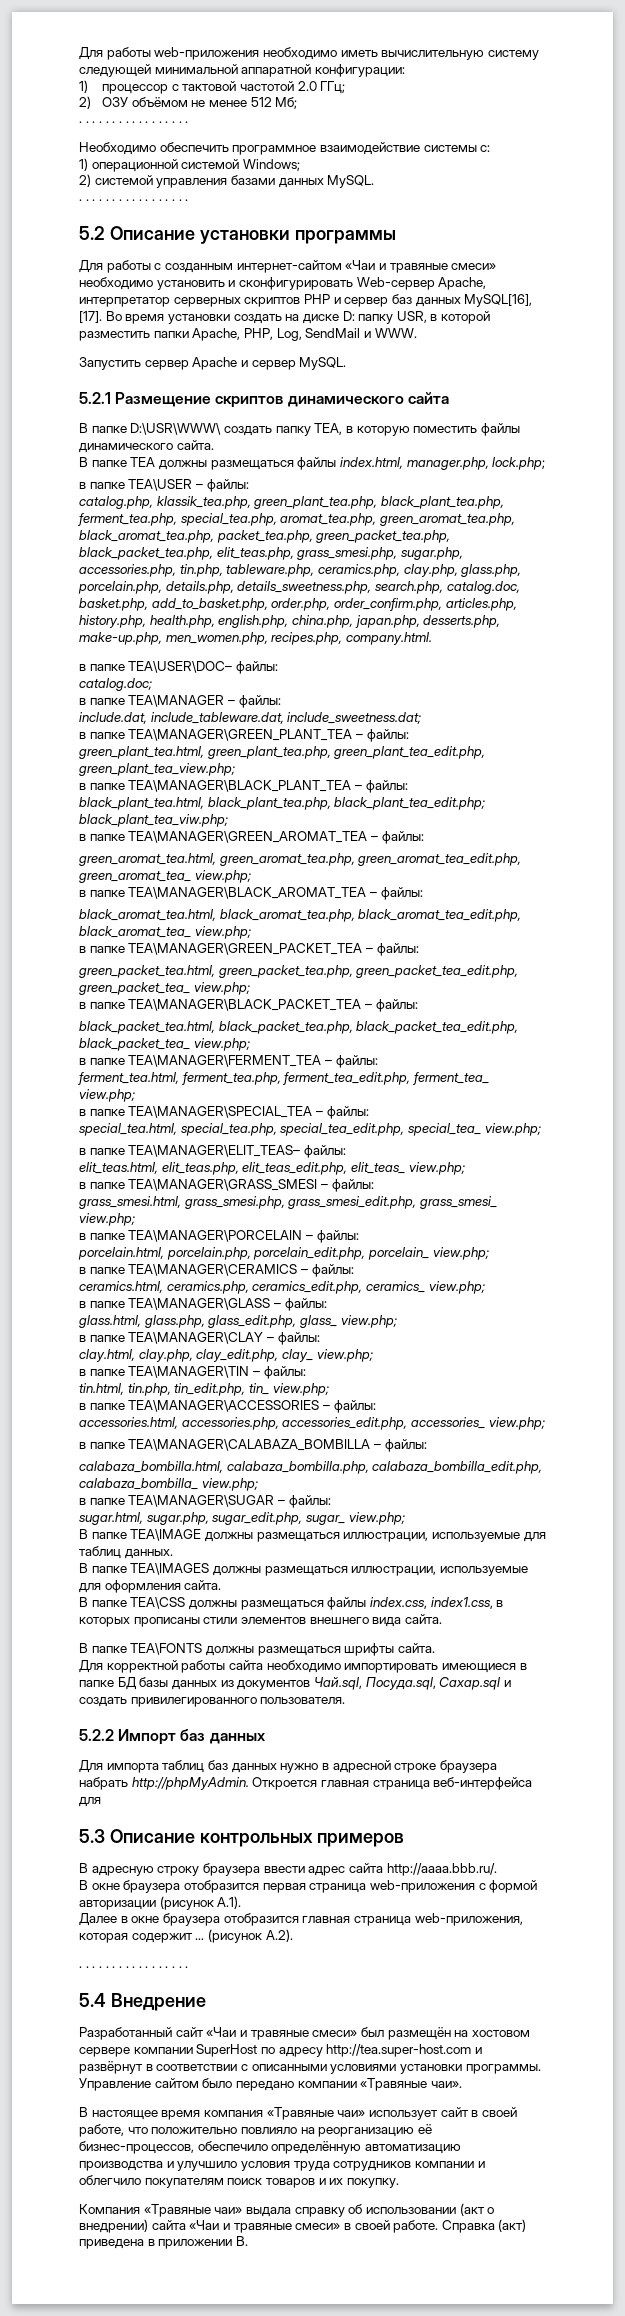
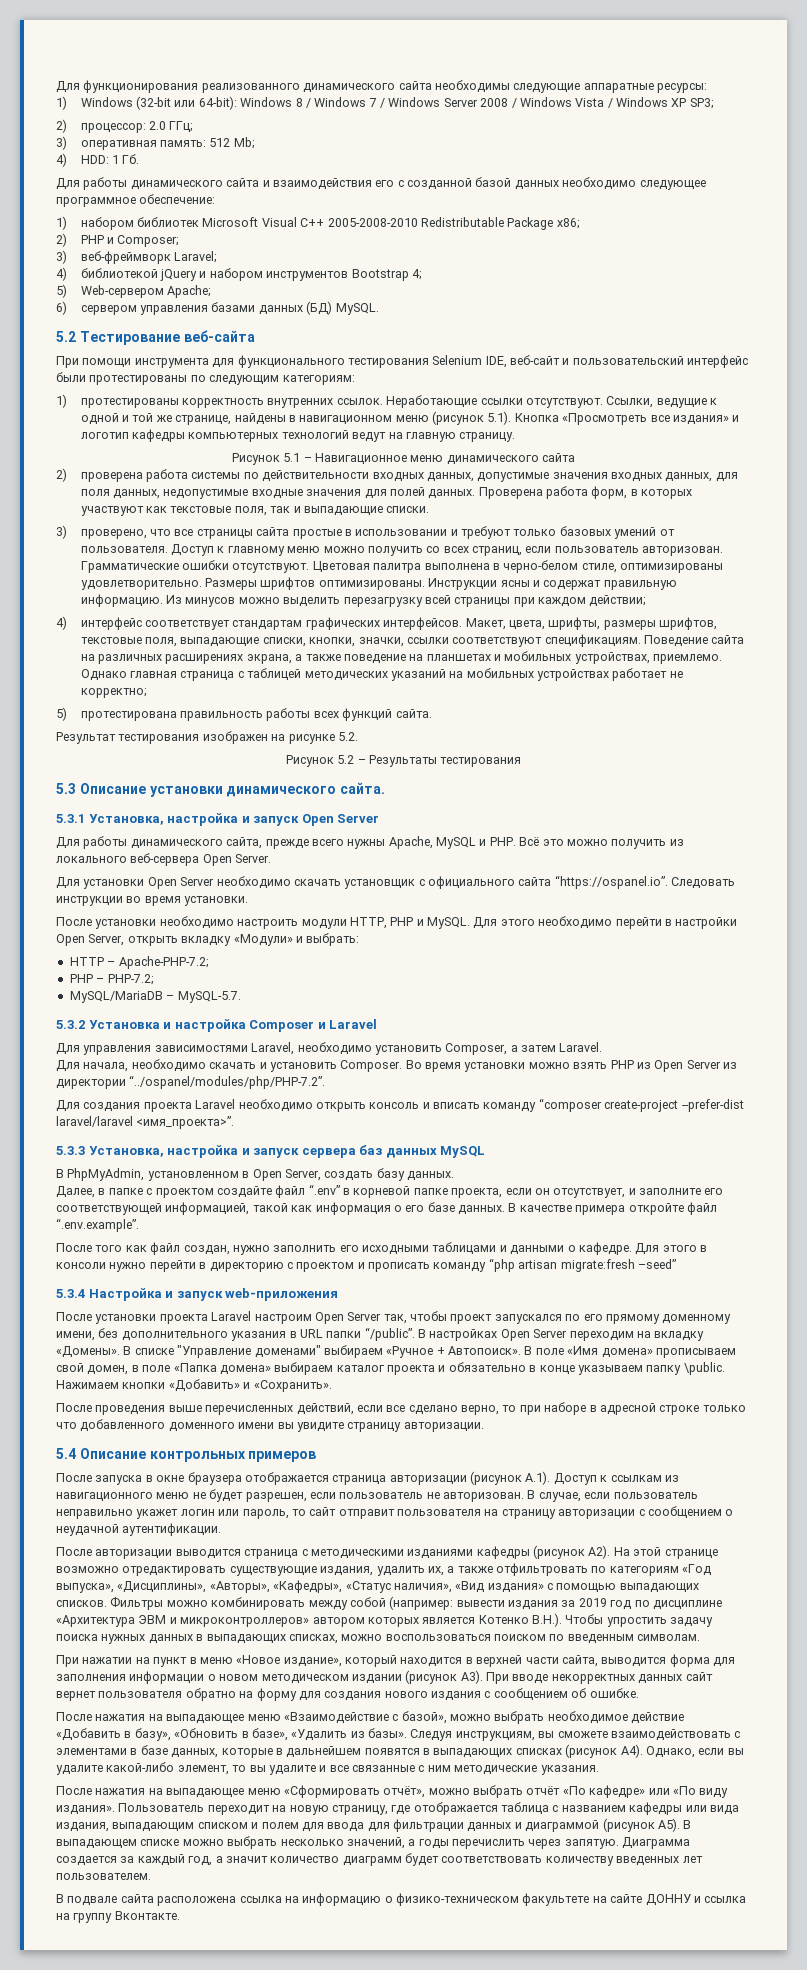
- Для работы web-приложения необходимо иметь вычислительную систему следующей минимальной аппаратной конфигурации:
- 1) процессор с тактовой частотой 2.0 ГГц;
- 2) ОЗУ объёмом не менее 512 Мб;
- . . . . . . . . . . . . . . . . .
- Необходимо обеспечить программное взаимодействие системы с:
- 1) операционной системой Windows;
- 2) системой управления базами данных MySQL.
- . . . . . . . . . . . . . . . . .
- 5.2 Описание установки программы
- Для работы с созданным интернет-сайтом «Чаи и травяные смеси» необходимо установить и сконфигурировать Web-сервер Apache, интерпретатор серверных скриптов PHP и сервер баз данных MySQL[16], [17]. Во время установки создать на диске D: папку USR, в которой разместить папки Apache, PHP, Log, SendMail и WWW.
- Запустить сервер Apache и сервер MySQL.
- 5.2.1 Размещение скриптов динамического сайта
- В папке D:\USR\WWW\ создать папку TEA, в которую поместить файлы динамического сайта.
- В папке TEA должны размещаться файлы index.html, manager.php, lock.php;
- в папке TEA\USER – файлы:
- catalog.php, klassik_tea.php, green_plant_tea.php, black_plant_tea.php, ferment_tea.php, special_tea.php, aromat_tea.php, green_aromat_tea.php, black_aromat_tea.php, packet_tea.php, green_packet_tea.php, black_packet_tea.php, elit_teas.php, grass_smesi.php, sugar.php, accessories.php, tin.php, tableware.php, ceramics.php, clay.php, glass.php, porcelain.php, details.php, details_sweetness.php, search.php, catalog.doc, basket.php, add_to_basket.php, order.php, order_confirm.php, articles.php, history.php, health.php, english.php, china.php, japan.php, desserts.php, make-up.php, men_women.php, recipes.php, company.html.
- в папке TEA\USER\DOC– файлы:
- catalog.doc;
- в папке TEA\MANAGER – файлы:
- include.dat, include_tableware.dat, include_sweetness.dat;
- в папке TEA\MANAGER\GREEN_PLANT_TEA – файлы:
- green_plant_tea.html, green_plant_tea.php, green_plant_tea_edit.php, green_plant_tea_view.php;
- в папке TEA\MANAGER\BLACK_PLANT_TEA – файлы:
- black_plant_tea.html, black_plant_tea.php, black_plant_tea_edit.php; black_plant_tea_viw.php;
- в папке TEA\MANAGER\GREEN_AROMAT_TEA – файлы:
- green_aromat_tea.html, green_aromat_tea.php, green_aromat_tea_edit.php, green_aromat_tea_ view.php;
- в папке TEA\MANAGER\BLACK_AROMAT_TEA – файлы:
- black_aromat_tea.html, black_aromat_tea.php, black_aromat_tea_edit.php, black_aromat_tea_ view.php;
- в папке TEA\MANAGER\GREEN_PACKET_TEA – файлы:
- green_packet_tea.html, green_packet_tea.php, green_packet_tea_edit.php, green_packet_tea_ view.php;
- в папке TEA\MANAGER\BLACK_PACKET_TEA – файлы:
- black_packet_tea.html, black_packet_tea.php, black_packet_tea_edit.php, black_packet_tea_ view.php;
- в папке TEA\MANAGER\FERMENT_TEA – файлы:
- ferment_tea.html, ferment_tea.php, ferment_tea_edit.php, ferment_tea_ view.php;
- в папке TEA\MANAGER\SPECIAL_TEA – файлы:
- special_tea.html, special_tea.php, special_tea_edit.php, special_tea_ view.php;
- в папке TEA\MANAGER\ELIT_TEAS– файлы:
- elit_teas.html, elit_teas.php, elit_teas_edit.php, elit_teas_ view.php;
- в папке TEA\MANAGER\GRASS_SMESI – файлы:
- grass_smesi.html, grass_smesi.php, grass_smesi_edit.php, grass_smesi_ view.php;
- в папке TEA\MANAGER\PORCELAIN – файлы:
- porcelain.html, porcelain.php, porcelain_edit.php, porcelain_ view.php;
- в папке TEA\MANAGER\CERAMICS – файлы:
- ceramics.html, ceramics.php, ceramics_edit.php, ceramics_ view.php;
- в папке TEA\MANAGER\GLASS – файлы:
- glass.html, glass.php, glass_edit.php, glass_ view.php;
- в папке TEA\MANAGER\CLAY – файлы:
- clay.html, clay.php, clay_edit.php, clay_ view.php;
- в папке TEA\MANAGER\TIN – файлы:
- tin.html, tin.php, tin_edit.php, tin_ view.php;
- в папке TEA\MANAGER\ACCESSORIES – файлы:
- accessories.html, accessories.php, accessories_edit.php, accessories_ view.php;
- в папке TEA\MANAGER\CALABAZA_BOMBILLA – файлы:
- calabaza_bombilla.html, calabaza_bombilla.php, calabaza_bombilla_edit.php, calabaza_bombilla_ view.php;
- в папке TEA\MANAGER\SUGAR – файлы:
- sugar.html, sugar.php, sugar_edit.php, sugar_ view.php;
- В папке TEA\IMAGE должны размещаться иллюстрации, используемые для таблиц данных.
- В папке TEA\IMAGES должны размещаться иллюстрации, используемые для оформления сайта.
- В папке TEA\CSS должны размещаться файлы index.css, index1.css, в которых прописаны стили элементов внешнего вида сайта.
- В папке TEA\FONTS должны размещаться шрифты сайта.
- Для корректной работы сайта необходимо импортировать имеющиеся в папке БД базы данных из документов Чай.sql, Посуда.sql, Сахар.sql и создать привилегированного пользователя.
- 5.2.2 Импорт баз данных
- Для импорта таблиц баз данных нужно в адресной строке браузера набрать http://phpMyAdmin. Откроется главная страница веб-интерфейса для
- 5.3 Описание контрольных примеров
- В адресную строку браузера ввести адрес сайта http://aaaa.bbb.ru/.
- В окне браузера отобразится первая страница web-приложения с формой авторизации (рисунок A.1).
- Далее в окне браузера отобразится главная страница web-приложения, которая содержит … (рисунок A.2).
- . . . . . . . . . . . . . . . . .
- 5.4 Внедрение
- Разработанный сайт «Чаи и травяные смеси» был размещён на хостовом сервере компании SuperHost по адресу http://tea.super-host.com и развёрнут в соответствии с описанными условиями установки программы. Управление сайтом было передано компании «Травяные чаи».
- В настоящее время компания «Травяные чаи» использует сайт в своей работе, что положительно повлияло на реорганизацию её бизнес-процессов, обеспечило определённую автоматизацию производства и улучшило условия труда сотрудников компании и облегчило покупателям поиск товаров и их покупку.
- Компания «Травяные чаи» выдала справку об использовании (акт о внедрении) сайта «Чаи и травяные смеси» в своей работе. Справка (акт) приведена в приложении В.
+ Для функционирования реализованного динамического сайта необходимы следующие аппаратные ресурсы:
+ 1) Windows (32-bit или 64-bit): Windows 8 / Windows 7 / Windows Server 2008 / Windows Vista / Windows XP SP3;
+ 2) процессор: 2.0 ГГц;
+ 3) оперативная память: 512 Mb;
+ 4) HDD: 1 Гб.
+ Для работы динамического сайта и взаимодействия его с созданной базой данных необходимо следующее программное обеспечение:
+ 1) набором библиотек Microsoft Visual C++ 2005-2008-2010 Redistributable Package x86;
+ 2) PHP и Composer;
+ 3) веб-фреймворк Laravel;
+ 4) библиотекой jQuery и набором инструментов Bootstrap 4;
+ 5) Web-сервером Apache;
+ 6) сервером управления базами данных (БД) MySQL.
+ 5.2 Тестирование веб-сайта
+ При помощи инструмента для функционального тестирования Selenium IDE, веб-сайт и пользовательский интерфейс были протестированы по следующим категориям:
+ 1) протестированы корректность внутренних ссылок. Неработающие ссылки отсутствуют. Ссылки, ведущие к одной и той же странице, найдены в навигационном меню (рисунок 5.1). Кнопка «Просмотреть все издания» и логотип кафедры компьютерных технологий ведут на главную страницу.
+ Рисунок 5.1 – Навигационное меню динамического сайта
+ 2) проверена работа системы по действительности входных данных, допустимые значения входных данных, для поля данных, недопустимые входные значения для полей данных. Проверена работа форм, в которых участвуют как текстовые поля, так и выпадающие списки.
+ 3) проверено, что все страницы сайта простые в использовании и требуют только базовых умений от пользователя. Доступ к главному меню можно получить со всех страниц, если пользователь авторизован. Грамматические ошибки отсутствуют. Цветовая палитра выполнена в черно-белом стиле, оптимизированы удовлетворительно. Размеры шрифтов оптимизированы. Инструкции ясны и содержат правильную информацию. Из минусов можно выделить перезагрузку всей страницы при каждом действии;
+ 4) интерфейс соответствует стандартам графических интерфейсов. Макет, цвета, шрифты, размеры шрифтов, текстовые поля, выпадающие списки, кнопки, значки, ссылки соответствуют спецификациям. Поведение сайта на различных расширениях экрана, а также поведение на планшетах и мобильных устройствах, приемлемо. Однако главная страница с таблицей методических указаний на мобильных устройствах работает не корректно;
+ 5) протестирована правильность работы всех функций сайта.
+ Результат тестирования изображен на рисунке 5.2.
+ Рисунок 5.2 – Результаты тестирования
+ 5.3 Описание установки динамического сайта.
+ 5.3.1 Установка, настройка и запуск Open Server
+ Для работы динамического сайта, прежде всего нужны Apache, MySQL и PHP. Всё это можно получить из локального веб-сервера Open Server.
+ Для установки Open Server необходимо скачать установщик с официального сайта “https://ospanel.io”. Следовать инструкции во время установки.
+ После установки необходимо настроить модули HTTP, PHP и MySQL. Для этого необходимо перейти в настройки Open Server, открыть вкладку «Модули» и выбрать:
+ HTTP – Apache-PHP-7.2;
+ PHP – PHP-7.2;
+ MySQL/MariaDB – MySQL-5.7.
+ 5.3.2 Установка и настройка Composer и Laravel
+ Для управления зависимостями Laravel, необходимо установить Composer, а затем Laravel.
+ Для начала, необходимо скачать и установить Composer. Во время установки можно взять PHP из Open Server из директории “../ospanel/modules/php/PHP-7.2”.
+ Для создания проекта Laravel необходимо открыть консоль и вписать команду “composer create-project --prefer-dist laravel/laravel <имя_проекта>”.
+ 5.3.3 Установка, настройка и запуск сервера баз данных MySQL
+ В PhpMyAdmin, установленном в Open Server, создать базу данных.
+ Далее, в папке с проектом создайте файл “.env” в корневой папке проекта, если он отсутствует, и заполните его соответствующей информацией, такой как информация о его базе данных. В качестве примера откройте файл “.env.example”.
+ После того как файл создан, нужно заполнить его исходными таблицами и данными о кафедре. Для этого в консоли нужно перейти в директорию с проектом и прописать команду “php artisan migrate:fresh –seed”
+ 5.3.4 Настройка и запуск web-приложения
+ После установки проекта Laravel настроим Open Server так, чтобы проект запускался по его прямому доменному имени, без дополнительного указания в URL папки “/public”. В настройках Open Server переходим на вкладку «Домены». В списке "Управление доменами" выбираем «Ручное + Автопоиск». В поле «Имя домена» прописываем свой домен, в поле «Папка домена» выбираем каталог проекта и обязательно в конце указываем папку \public. Нажимаем кнопки «Добавить» и «Сохранить».
+ После проведения выше перечисленных действий, если все сделано верно, то при наборе в адресной строке только что добавленного доменного имени вы увидите страницу авторизации.
+ 5.4 Описание контрольных примеров
+ После запуска в окне браузера отображается страница авторизации (рисунок A.1). Доступ к ссылкам из навигационного меню не будет разрешен, если пользователь не авторизован. В случае, если пользователь неправильно укажет логин или пароль, то сайт отправит пользователя на страницу авторизации с сообщением о неудачной аутентификации.
+ После авторизации выводится страница с методическими изданиями кафедры (рисунок A2). На этой странице возможно отредактировать существующие издания, удалить их, а также отфильтровать по категориям «Год выпуска», «Дисциплины», «Авторы», «Кафедры», «Статус наличия», «Вид издания» с помощью выпадающих списков. Фильтры можно комбинировать между собой (например: вывести издания за 2019 год по дисциплине «Архитектура ЭВМ и микроконтроллеров» автором которых является Котенко В.Н.). Чтобы упростить задачу поиска нужных данных в выпадающих списках, можно воспользоваться поиском по введенным символам.
+ При нажатии на пункт в меню «Новое издание», который находится в верхней части сайта, выводится форма для заполнения информации о новом методическом издании (рисунок A3). При вводе некорректных данных сайт вернет пользователя обратно на форму для создания нового издания с сообщением об ошибке.
+ После нажатия на выпадающее меню «Взаимодействие с базой», можно выбрать необходимое действие «Добавить в базу», «Обновить в базе», «Удалить из базы». Следуя инструкциям, вы сможете взаимодействовать с элементами в базе данных, которые в дальнейшем появятся в выпадающих списках (рисунок A4). Однако, если вы удалите какой-либо элемент, то вы удалите и все связанные с ним методические указания.
+ После нажатия на выпадающее меню «Сформировать отчёт», можно выбрать отчёт «По кафедре» или «По виду издания». Пользователь переходит на новую страницу, где отображается таблица с названием кафедры или вида издания, выпадающим списком и полем для ввода для фильтрации данных и диаграммой (рисунок А5). В выпадающем списке можно выбрать несколько значений, а годы перечислить через запятую. Диаграмма создается за каждый год, а значит количество диаграмм будет соответствовать количеству введенных лет пользователем.
+ В подвале сайта расположена ссылка на информацию о физико-техническом факультете на сайте ДОННУ и ссылка на группу Вконтакте.

